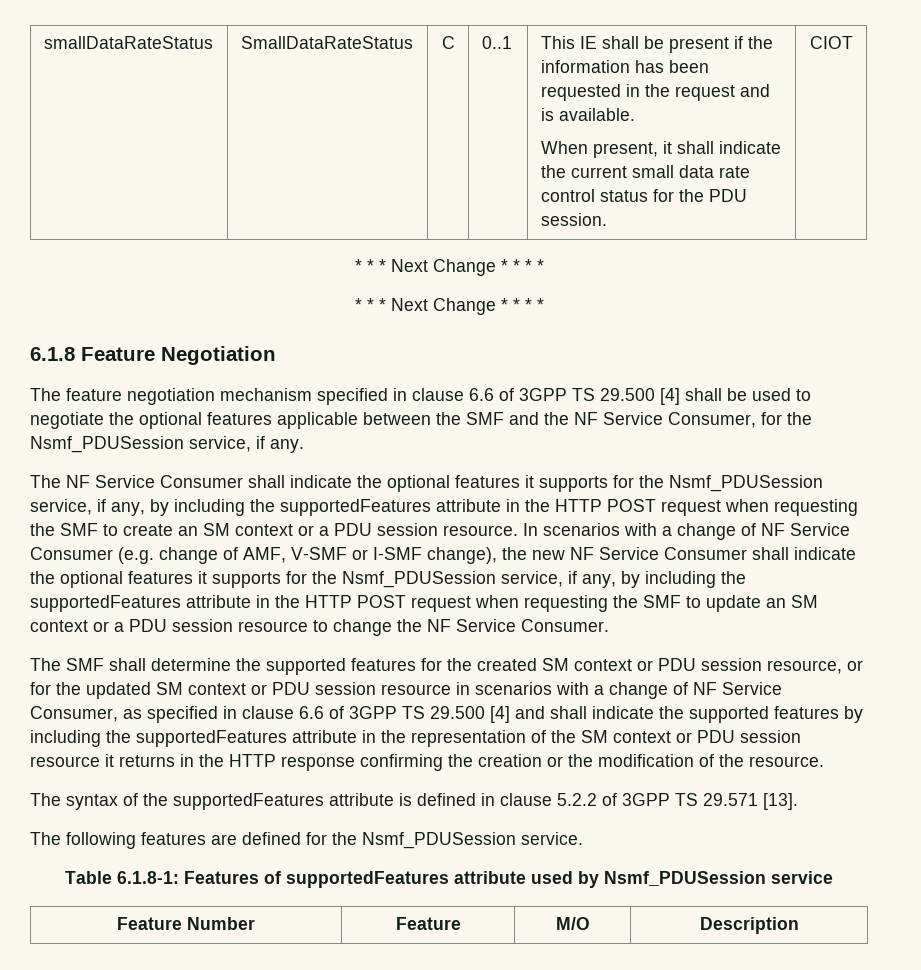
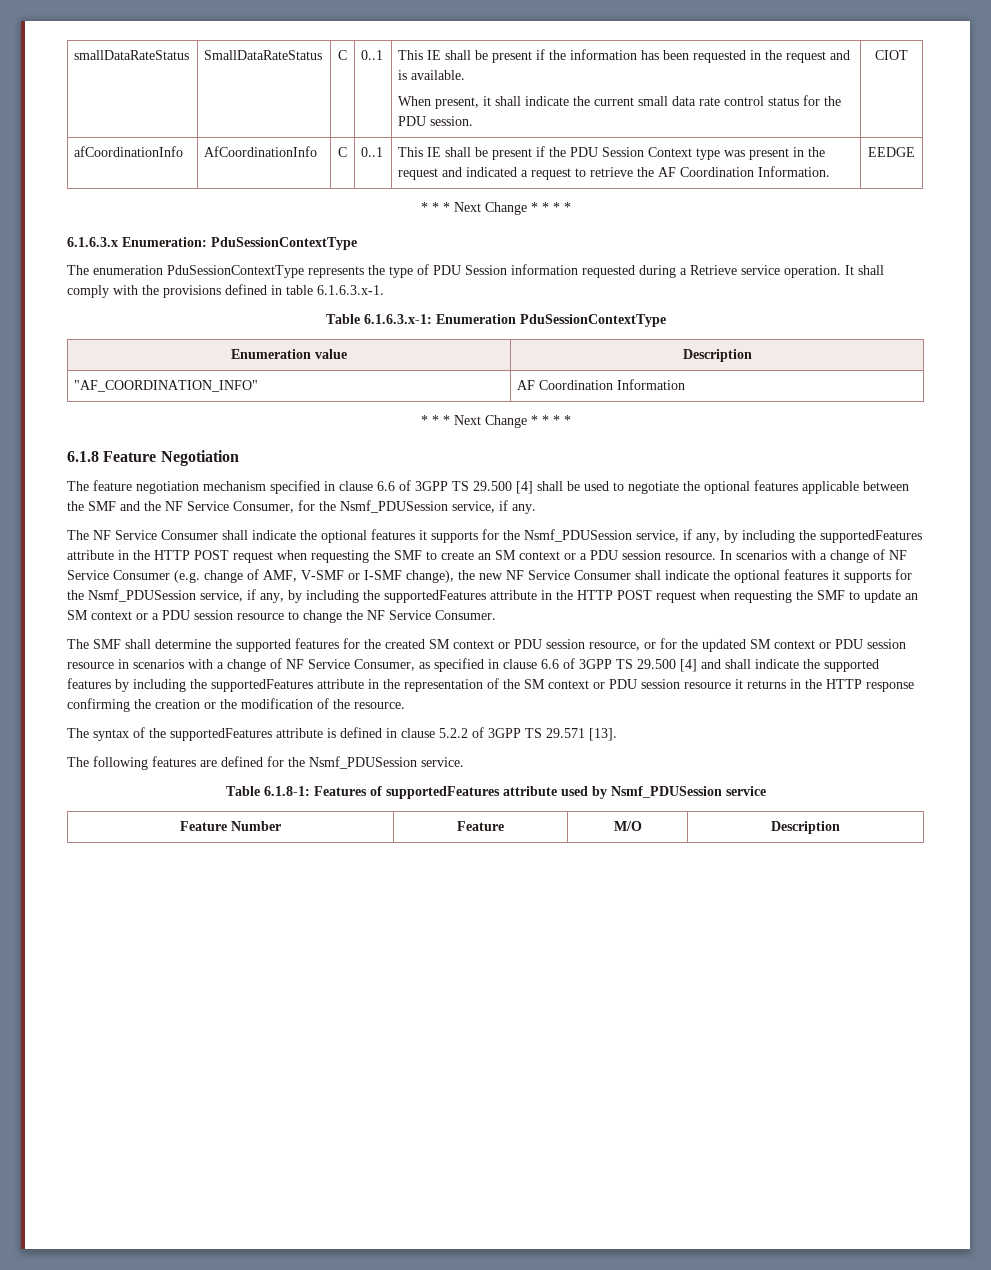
  smallDataRateStatus | SmallDataRateStatus | C | 0..1 | This IE shall be present if the information has been requested in the request and is available.
  When present, it shall indicate the current small data rate control status for the PDU session. | CIOT
+ afCoordinationInfo | AfCoordinationInfo | C | 0..1 | This IE shall be present if the PDU Session Context type was present in the request and indicated a request to retrieve the AF Coordination Information. | EEDGE
  * * * Next Change * * * *
+ 6.1.6.3.x Enumeration: PduSessionContextType
+ The enumeration PduSessionContextType represents the type of PDU Session information requested during a Retrieve service operation. It shall comply with the provisions defined in table 6.1.6.3.x-1.
+ Table 6.1.6.3.x-1: Enumeration PduSessionContextType
+ Enumeration value | Description
+ "AF_COORDINATION_INFO" | AF Coordination Information

